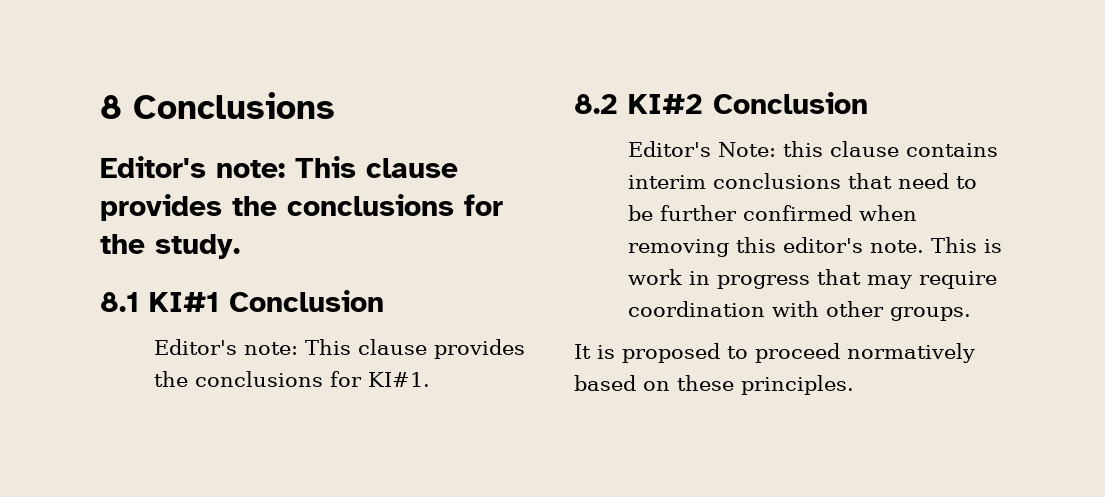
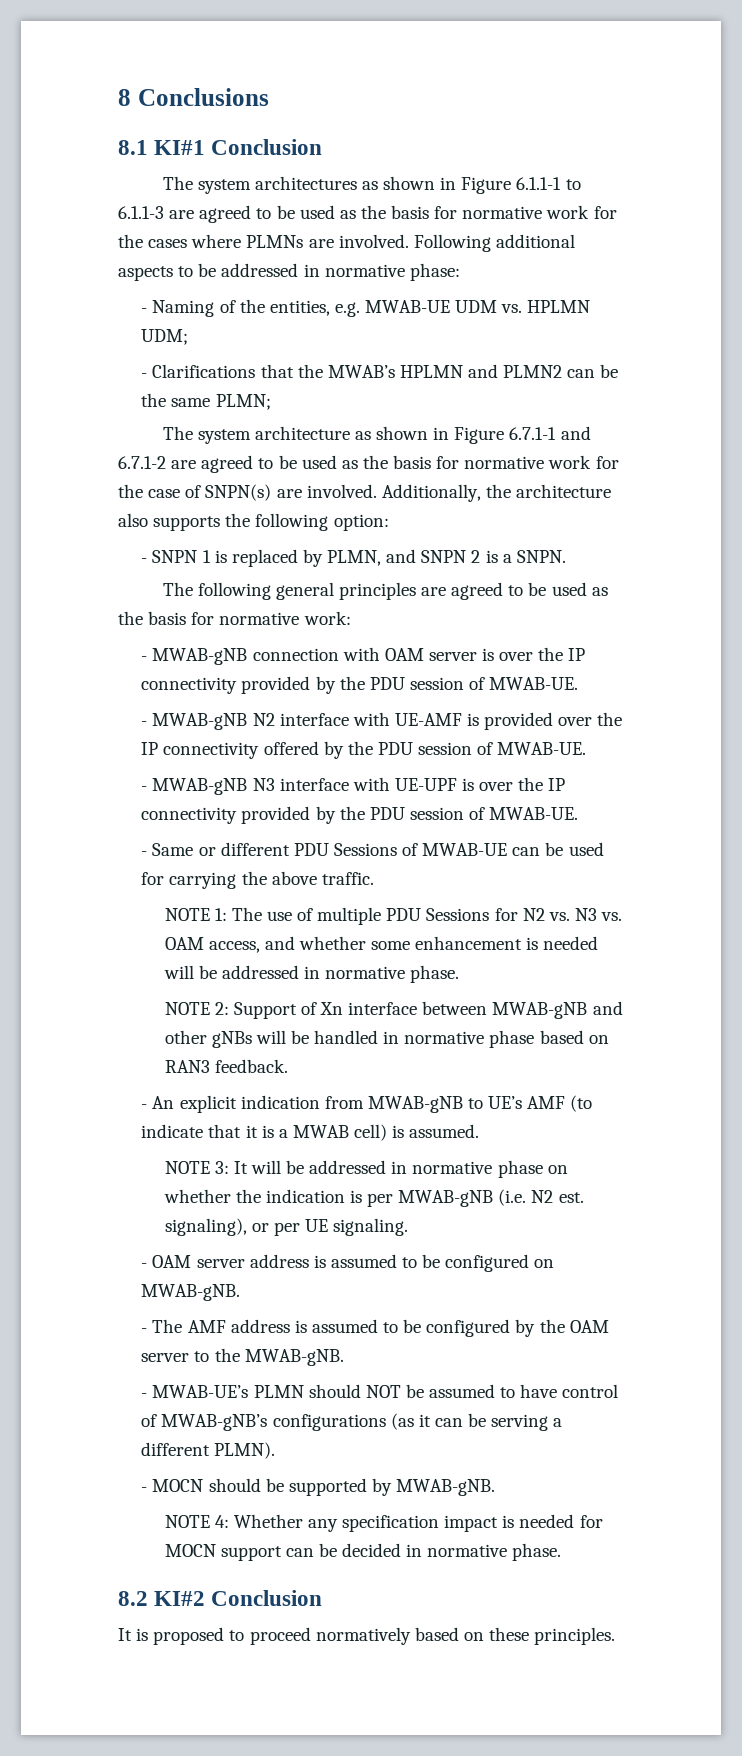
- Editor's note: This clause provides the conclusions for the study.
  8.1 KI#1 Conclusion
- Editor's note: This clause provides the conclusions for KI#1.
+ The system architectures as shown in Figure 6.1.1-1 to 6.1.1-3 are agreed to be used as the basis for normative work for the cases where PLMNs are involved. Following additional aspects to be addressed in normative phase:
+ - Naming of the entities, e.g. MWAB-UE UDM vs. HPLMN UDM;
+ - Clarifications that the MWAB’s HPLMN and PLMN2 can be the same PLMN;
+ The system architecture as shown in Figure 6.7.1-1 and 6.7.1-2 are agreed to be used as the basis for normative work for the case of SNPN(s) are involved. Additionally, the architecture also supports the following option:
+ - SNPN 1 is replaced by PLMN, and SNPN 2 is a SNPN.
+ The following general principles are agreed to be used as the basis for normative work:
+ - MWAB-gNB connection with OAM server is over the IP connectivity provided by the PDU session of MWAB-UE.
+ - MWAB-gNB N2 interface with UE-AMF is provided over the IP connectivity offered by the PDU session of MWAB-UE.
+ - MWAB-gNB N3 interface with UE-UPF is over the IP connectivity provided by the PDU session of MWAB-UE.
+ - Same or different PDU Sessions of MWAB-UE can be used for carrying the above traffic.
+ NOTE 1: The use of multiple PDU Sessions for N2 vs. N3 vs. OAM access, and whether some enhancement is needed will be addressed in normative phase.
+ NOTE 2: Support of Xn interface between MWAB-gNB and other gNBs will be handled in normative phase based on RAN3 feedback.
+ - An explicit indication from MWAB-gNB to UE’s AMF (to indicate that it is a MWAB cell) is assumed.
+ NOTE 3: It will be addressed in normative phase on whether the indication is per MWAB-gNB (i.e. N2 est. signaling), or per UE signaling.
+ - OAM server address is assumed to be configured on MWAB-gNB.
+ - The AMF address is assumed to be configured by the OAM server to the MWAB-gNB.
+ - MWAB-UE’s PLMN should NOT be assumed to have control of MWAB-gNB’s configurations (as it can be serving a different PLMN).
+ - MOCN should be supported by MWAB-gNB.
+ NOTE 4: Whether any specification impact is needed for MOCN support can be decided in normative phase.
  8.2 KI#2 Conclusion
- Editor's Note: this clause contains interim conclusions that need to be further confirmed when removing this editor's note. This is work in progress that may require coordination with other groups.

